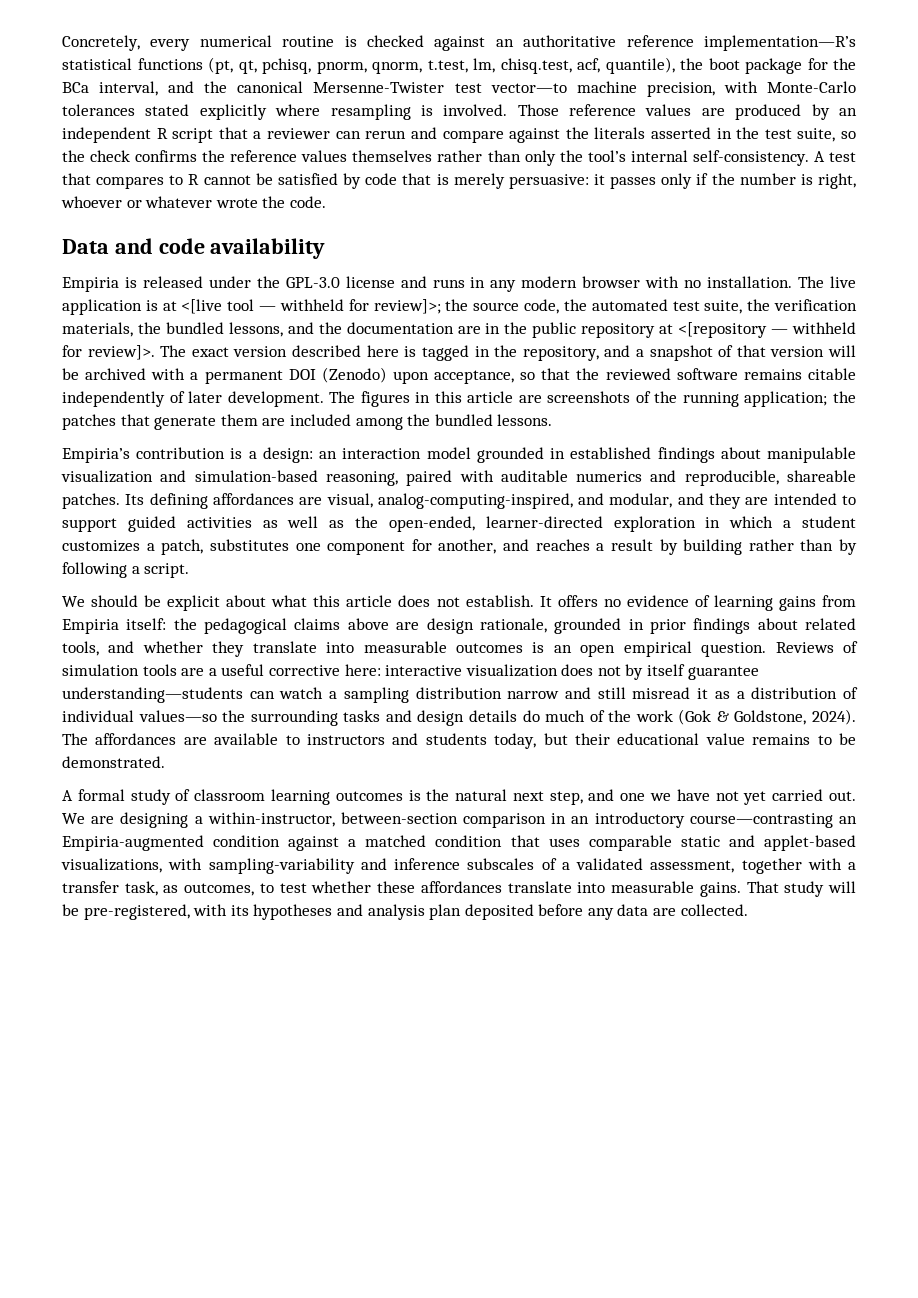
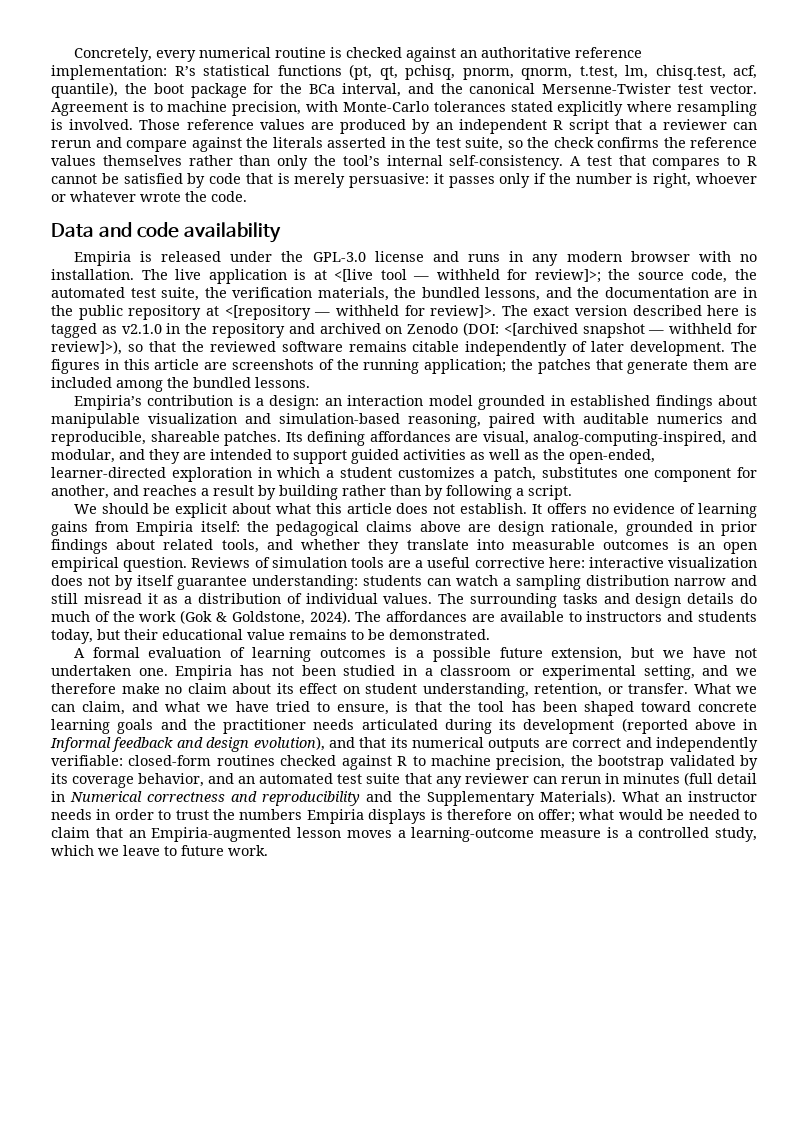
- Concretely, every numerical routine is checked against an authoritative reference implementation—R’s statistical functions (pt, qt, pchisq, pnorm, qnorm, t.test, lm, chisq.test, acf, quantile), the boot package for the BCa interval, and the canonical Mersenne-Twister test vector—to machine precision, with Monte-Carlo tolerances stated explicitly where resampling is involved.
+ Concretely, every numerical routine is checked against an authoritative reference implementation: R’s statistical functions (pt, qt, pchisq, pnorm, qnorm, t.test, lm, chisq.test, acf, quantile), the boot package for the BCa interval, and the canonical Mersenne-Twister test vector. Agreement is to machine precision, with Monte-Carlo tolerances stated explicitly where resampling is involved.
- The exact version described here is tagged in the repository, and a snapshot of that version will be archived with a permanent DOI (Zenodo) upon acceptance, so that the reviewed software remains citable independently of later development.
+ The exact version described here is tagged as v2.1.0 in the repository and archived on Zenodo (DOI: <[archived snapshot — withheld for review]>), so that the reviewed software remains citable independently of later development.
- Reviews of simulation tools are a useful corrective here: interactive visualization does not by itself guarantee understanding—students can watch a sampling distribution narrow and still misread it as a distribution of individual values—so the surrounding tasks and design details do much of the work (Gok & Goldstone, 2024).
+ Reviews of simulation tools are a useful corrective here: interactive visualization does not by itself guarantee understanding: students can watch a sampling distribution narrow and still misread it as a distribution of individual values. The surrounding tasks and design details do much of the work (Gok & Goldstone, 2024).
- A formal study of classroom learning outcomes is the natural next step, and one we have not yet carried out. We are designing a within-instructor, between-section comparison in an introductory course—contrasting an Empiria-augmented condition against a matched condition that uses comparable static and applet-based visualizations, with sampling-variability and inference subscales of a validated assessment, together with a transfer task, as outcomes, to test whether these affordances translate into measurable gains. That study will be pre-registered, with its hypotheses and analysis plan deposited before any data are collected.
+ A formal evaluation of learning outcomes is a possible future extension, but we have not undertaken one. Empiria has not been studied in a classroom or experimental setting, and we therefore make no claim about its effect on student understanding, retention, or transfer. What we can claim, and what we have tried to ensure, is that the tool has been shaped toward concrete learning goals and the practitioner needs articulated during its development (reported above in Informal feedback and design evolution), and that its numerical outputs are correct and independently verifiable: closed-form routines checked against R to machine precision, the bootstrap validated by its coverage behavior, and an automated test suite that any reviewer can rerun in minutes (full detail in Numerical correctness and reproducibility and the Supplementary Materials). What an instructor needs in order to trust the numbers Empiria displays is therefore on offer; what would be needed to claim that an Empiria-augmented lesson moves a learning-outcome measure is a controlled study, which we leave to future work.

